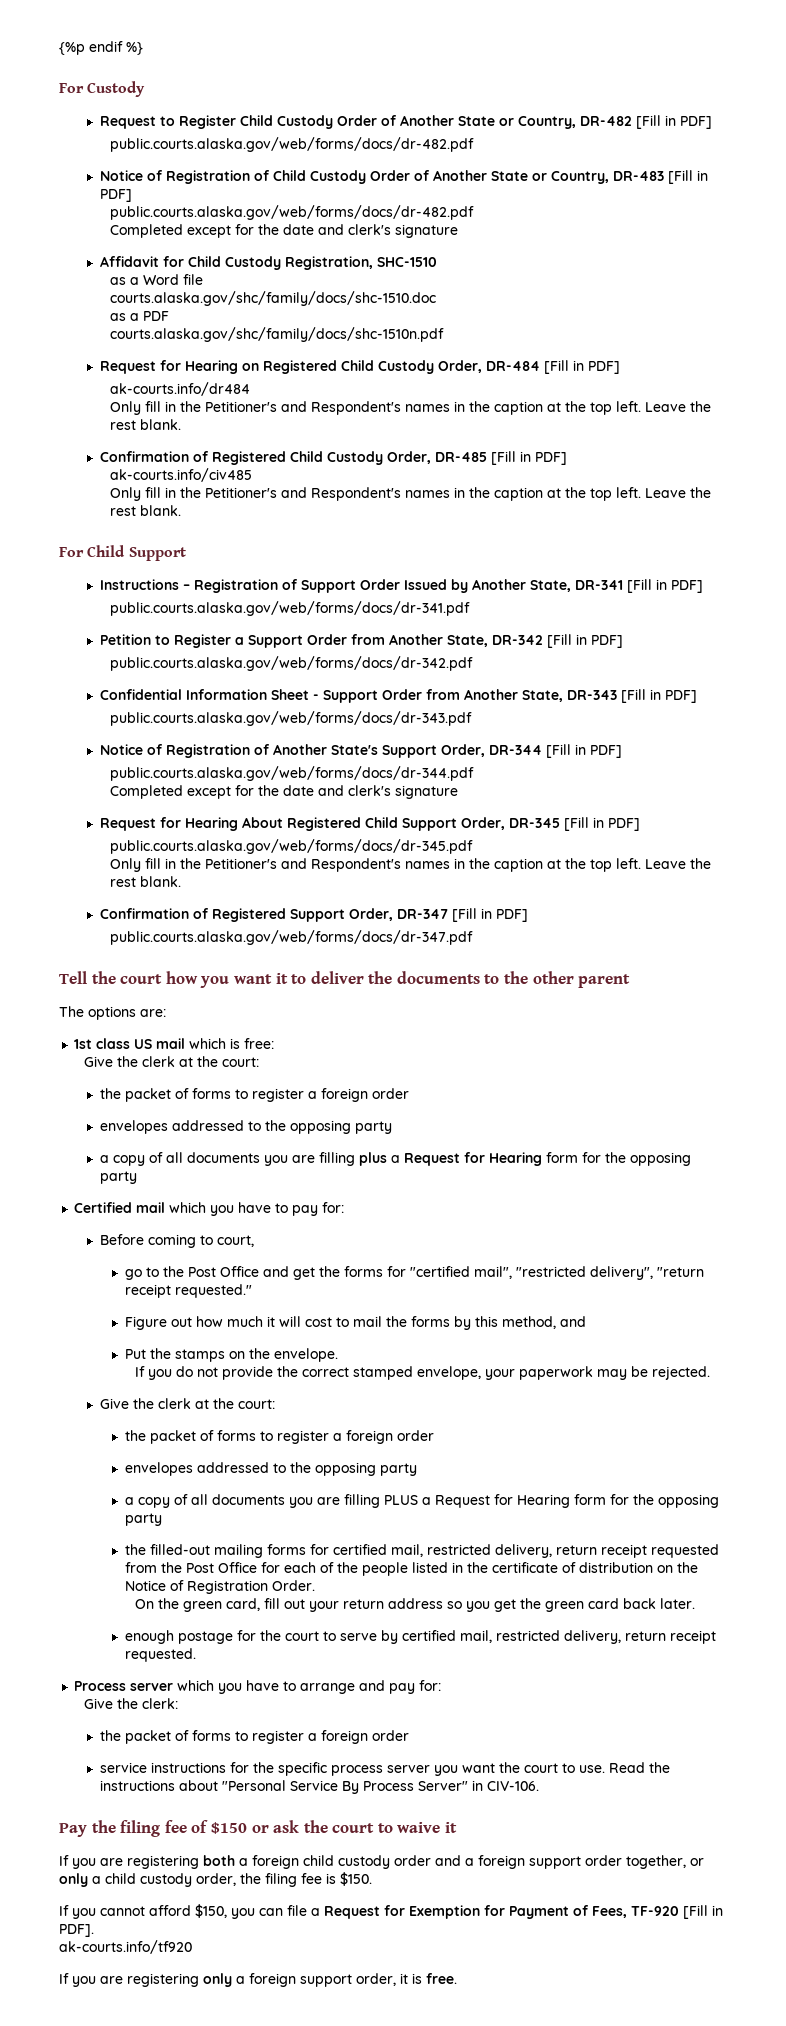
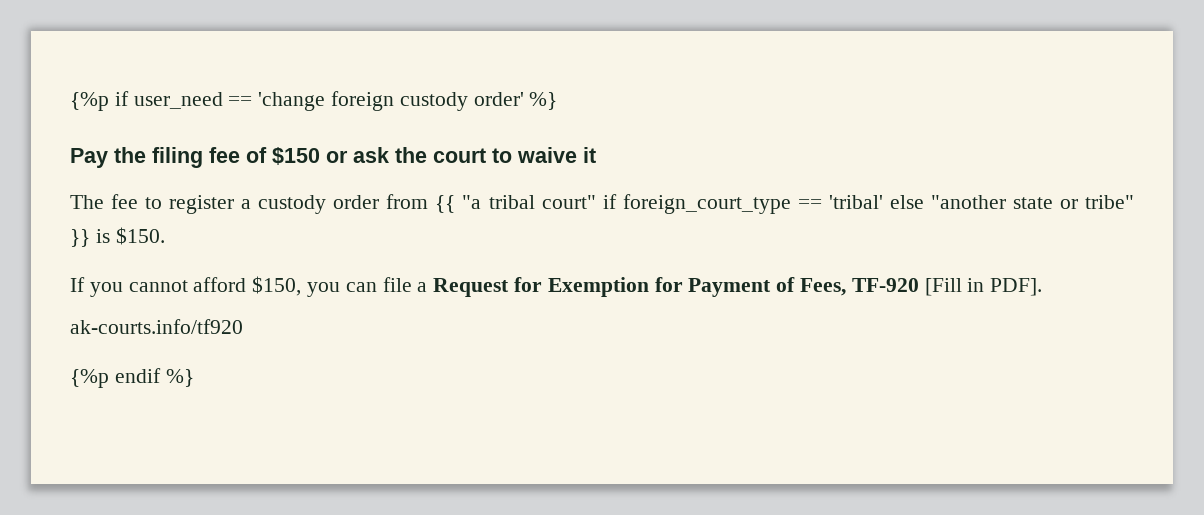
- {%p endif %}
- For Custody
- Request to Register Child Custody Order of Another State or Country, DR-482 [Fill in PDF]
- public.courts.alaska.gov/web/forms/docs/dr-482.pdf
- Notice of Registration of Child Custody Order of Another State or Country, DR-483 [Fill in PDF]
- public.courts.alaska.gov/web/forms/docs/dr-482.pdf
- Completed except for the date and clerk's signature
- Affidavit for Child Custody Registration, SHC-1510
- as a Word file
- courts.alaska.gov/shc/family/docs/shc-1510.doc
- as a PDF
- courts.alaska.gov/shc/family/docs/shc-1510n.pdf
- Request for Hearing on Registered Child Custody Order, DR-484 [Fill in PDF]
- ak-courts.info/dr484
- Only fill in the Petitioner's and Respondent's names in the caption at the top left. Leave the rest blank.
- Confirmation of Registered Child Custody Order, DR-485 [Fill in PDF]
- ak-courts.info/civ485
- Only fill in the Petitioner's and Respondent's names in the caption at the top left. Leave the rest blank.
- For Child Support
- Instructions – Registration of Support Order Issued by Another State, DR-341 [Fill in PDF]
- public.courts.alaska.gov/web/forms/docs/dr-341.pdf
- Petition to Register a Support Order from Another State, DR-342 [Fill in PDF]
- public.courts.alaska.gov/web/forms/docs/dr-342.pdf
- Confidential Information Sheet - Support Order from Another State, DR-343 [Fill in PDF]
- public.courts.alaska.gov/web/forms/docs/dr-343.pdf
- Notice of Registration of Another State's Support Order, DR-344 [Fill in PDF]
- public.courts.alaska.gov/web/forms/docs/dr-344.pdf
- Completed except for the date and clerk's signature
- Request for Hearing About Registered Child Support Order, DR-345 [Fill in PDF]
- public.courts.alaska.gov/web/forms/docs/dr-345.pdf
- Only fill in the Petitioner's and Respondent's names in the caption at the top left. Leave the rest blank.
- Confirmation of Registered Support Order, DR-347 [Fill in PDF]
- public.courts.alaska.gov/web/forms/docs/dr-347.pdf
- Tell the court how you want it to deliver the documents to the other parent
- The options are:
- 1st class US mail which is free:
- Give the clerk at the court:
- the packet of forms to register a foreign order
- envelopes addressed to the opposing party
- a copy of all documents you are filling plus a Request for Hearing form for the opposing party
- Certified mail which you have to pay for:
- Before coming to court,
- go to the Post Office and get the forms for "certified mail", "restricted delivery", "return receipt requested."
- Figure out how much it will cost to mail the forms by this method, and
- Put the stamps on the envelope.
- If you do not provide the correct stamped envelope, your paperwork may be rejected.
- Give the clerk at the court:
- the packet of forms to register a foreign order
- envelopes addressed to the opposing party
- a copy of all documents you are filling PLUS a Request for Hearing form for the opposing party
- the filled-out mailing forms for certified mail, restricted delivery, return receipt requested from the Post Office for each of the people listed in the certificate of distribution on the Notice of Registration Order.
- On the green card, fill out your return address so you get the green card back later.
- enough postage for the court to serve by certified mail, restricted delivery, return receipt requested.
- Process server which you have to arrange and pay for:
- Give the clerk:
- the packet of forms to register a foreign order
- service instructions for the specific process server you want the court to use. Read the instructions about "Personal Service By Process Server" in CIV-106.
+ {%p if user_need == 'change foreign custody order' %}
- If you are registering both a foreign child custody order and a foreign support order together, or only a child custody order, the filing fee is $150.
+ The fee to register a custody order from {{ "a tribal court" if foreign_court_type == 'tribal' else "another state or tribe" }} is $150.
- If you are registering only a foreign support order, it is free.
+ {%p endif %}

